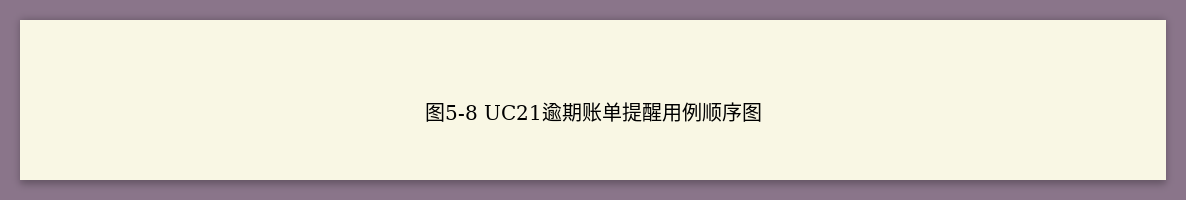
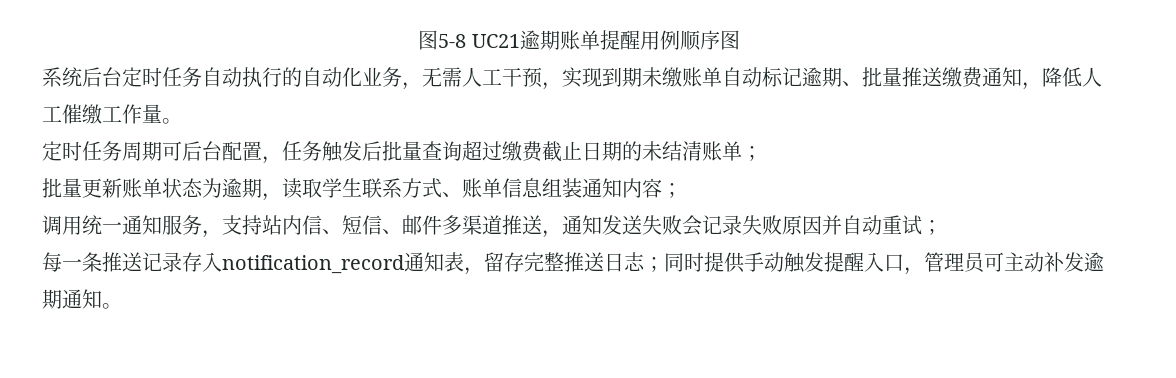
+ 系统后台定时任务自动执行的自动化业务，无需人工干预，实现到期未缴账单自动标记逾期、批量推送缴费通知，降低人工催缴工作量。
+ 定时任务周期可后台配置，任务触发后批量查询超过缴费截止日期的未结清账单；
+ 批量更新账单状态为逾期，读取学生联系方式、账单信息组装通知内容；
+ 调用统一通知服务，支持站内信、短信、邮件多渠道推送，通知发送失败会记录失败原因并自动重试；
+ 每一条推送记录存入notification_record通知表，留存完整推送日志；同时提供手动触发提醒入口，管理员可主动补发逾期通知。

